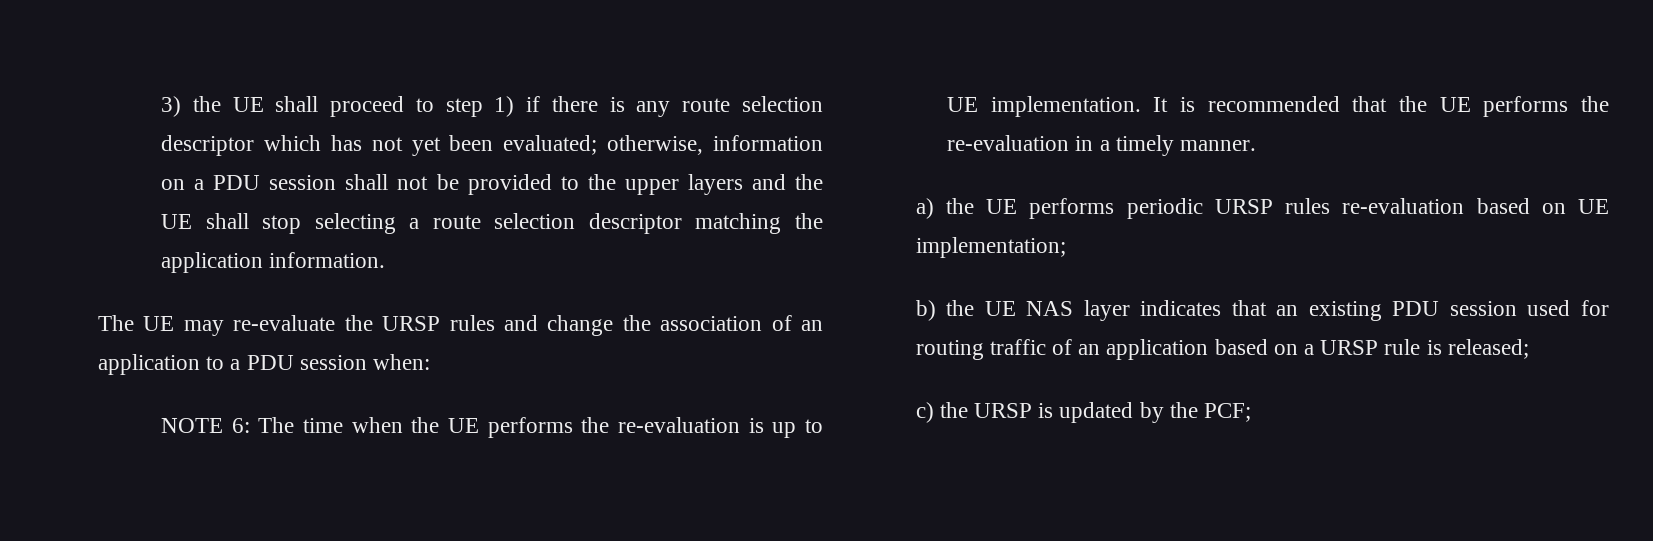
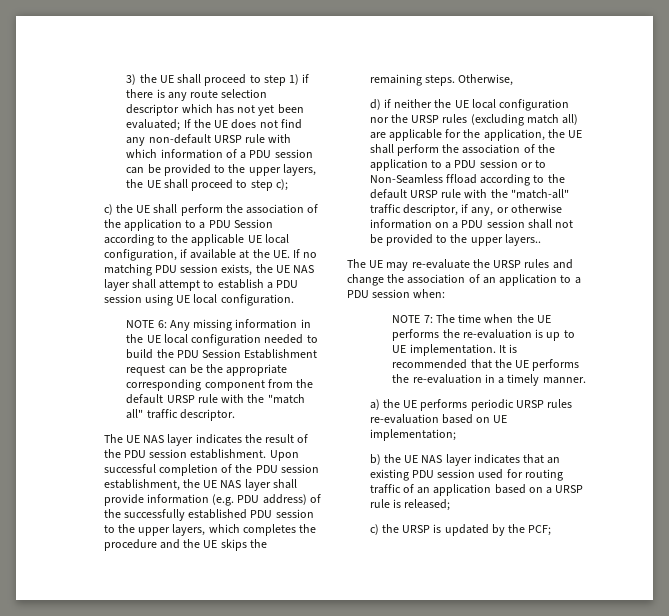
- 3) the UE shall proceed to step 1) if there is any route selection descriptor which has not yet been evaluated; otherwise, information on a PDU session shall not be provided to the upper layers and the UE shall stop selecting a route selection descriptor matching the application information.
+ 3) the UE shall proceed to step 1) if there is any route selection descriptor which has not yet been evaluated; If the UE does not find any non-default URSP rule with which information of a PDU session can be provided to the upper layers, the UE shall proceed to step c);
+ c) the UE shall perform the association of the application to a PDU Session according to the applicable UE local configuration, if available at the UE. If no matching PDU session exists, the UE NAS layer shall attempt to establish a PDU session using UE local configuration.
+ NOTE 6: Any missing information in the UE local configuration needed to build the PDU Session Establishment request can be the appropriate corresponding component from the default URSP rule with the "match all" traffic descriptor.
+ The UE NAS layer indicates the result of the PDU session establishment. Upon successful completion of the PDU session establishment, the UE NAS layer shall provide information (e.g. PDU address) of the successfully established PDU session to the upper layers, which completes the procedure and the UE skips the remaining steps. Otherwise,
+ d) if neither the UE local configuration nor the URSP rules (excluding match all) are applicable for the application, the UE shall perform the association of the application to a PDU session or to Non-Seamless ffload according to the default URSP rule with the "match-all" traffic descriptor, if any, or otherwise information on a PDU session shall not be provided to the upper layers..
- NOTE 6: The time when the UE performs the re-evaluation is up to UE implementation.
+ NOTE 7: The time when the UE performs the re-evaluation is up to UE implementation.

